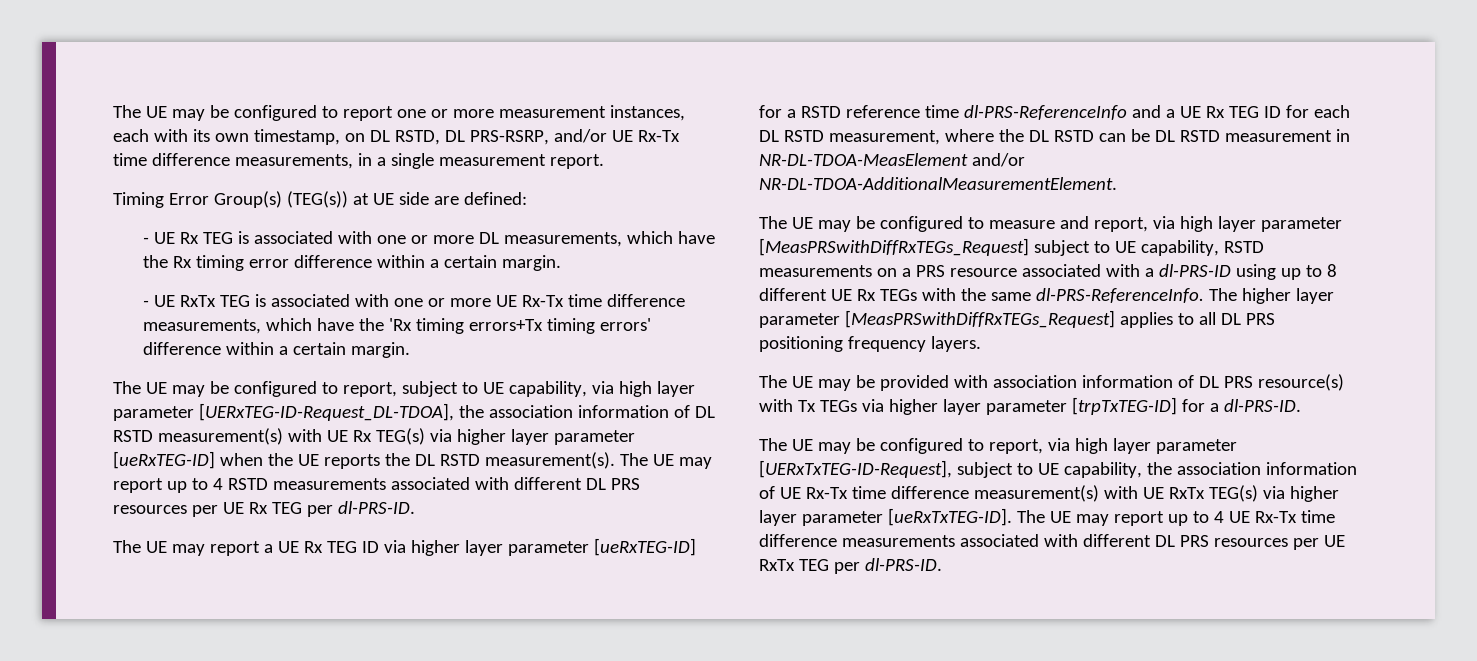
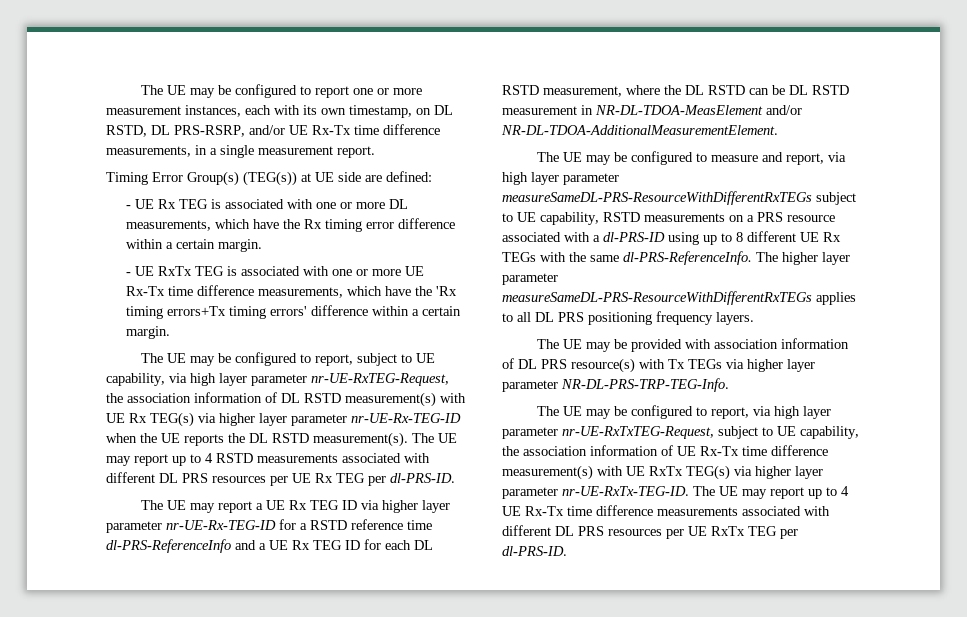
- The UE may be configured to report, subject to UE capability, via high layer parameter [UERxTEG-ID-Request_DL-TDOA], the association information of DL RSTD measurement(s) with UE Rx TEG(s) via higher layer parameter [ueRxTEG-ID] when the UE reports the DL RSTD measurement(s).
+ The UE may be configured to report, subject to UE capability, via high layer parameter nr-UE-RxTEG-Request, the association information of DL RSTD measurement(s) with UE Rx TEG(s) via higher layer parameter nr-UE-Rx-TEG-ID when the UE reports the DL RSTD measurement(s).
- The UE may report a UE Rx TEG ID via higher layer parameter [ueRxTEG-ID] for a RSTD reference time dl-PRS-ReferenceInfo and a UE Rx TEG ID for each DL RSTD measurement, where the DL RSTD can be DL RSTD measurement in NR-DL-TDOA-MeasElement and/or NR-DL-TDOA-AdditionalMeasurementElement.
+ The UE may report a UE Rx TEG ID via higher layer parameter nr-UE-Rx-TEG-ID for a RSTD reference time dl-PRS-ReferenceInfo and a UE Rx TEG ID for each DL RSTD measurement, where the DL RSTD can be DL RSTD measurement in NR-DL-TDOA-MeasElement and/or NR-DL-TDOA-AdditionalMeasurementElement.
- The UE may be configured to measure and report, via high layer parameter [MeasPRSwithDiffRxTEGs_Request] subject to UE capability, RSTD measurements on a PRS resource associated with a dl-PRS-ID using up to 8 different UE Rx TEGs with the same dl-PRS-ReferenceInfo.
+ The UE may be configured to measure and report, via high layer parameter measureSameDL-PRS-ResourceWithDifferentRxTEGs subject to UE capability, RSTD measurements on a PRS resource associated with a dl-PRS-ID using up to 8 different UE Rx TEGs with the same dl-PRS-ReferenceInfo.
- The higher layer parameter [MeasPRSwithDiffRxTEGs_Request] applies to all DL PRS positioning frequency layers.
+ The higher layer parameter measureSameDL-PRS-ResourceWithDifferentRxTEGs applies to all DL PRS positioning frequency layers.
- The UE may be provided with association information of DL PRS resource(s) with Tx TEGs via higher layer parameter [trpTxTEG-ID] for a dl-PRS-ID.
+ The UE may be provided with association information of DL PRS resource(s) with Tx TEGs via higher layer parameter NR-DL-PRS-TRP-TEG-Info.
- The UE may be configured to report, via high layer parameter [UERxTxTEG-ID-Request], subject to UE capability, the association information of UE Rx-Tx time difference measurement(s) with UE RxTx TEG(s) via higher layer parameter [ueRxTxTEG-ID].
+ The UE may be configured to report, via high layer parameter nr-UE-RxTxTEG-Request, subject to UE capability, the association information of UE Rx-Tx time difference measurement(s) with UE RxTx TEG(s) via higher layer parameter nr-UE-RxTx-TEG-ID.

